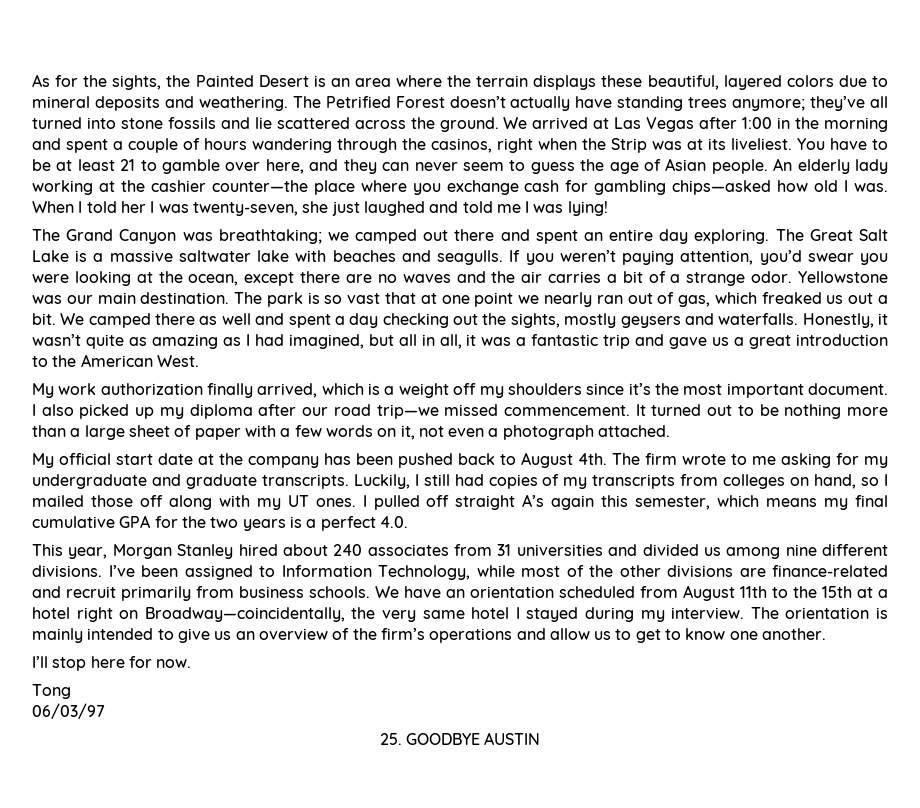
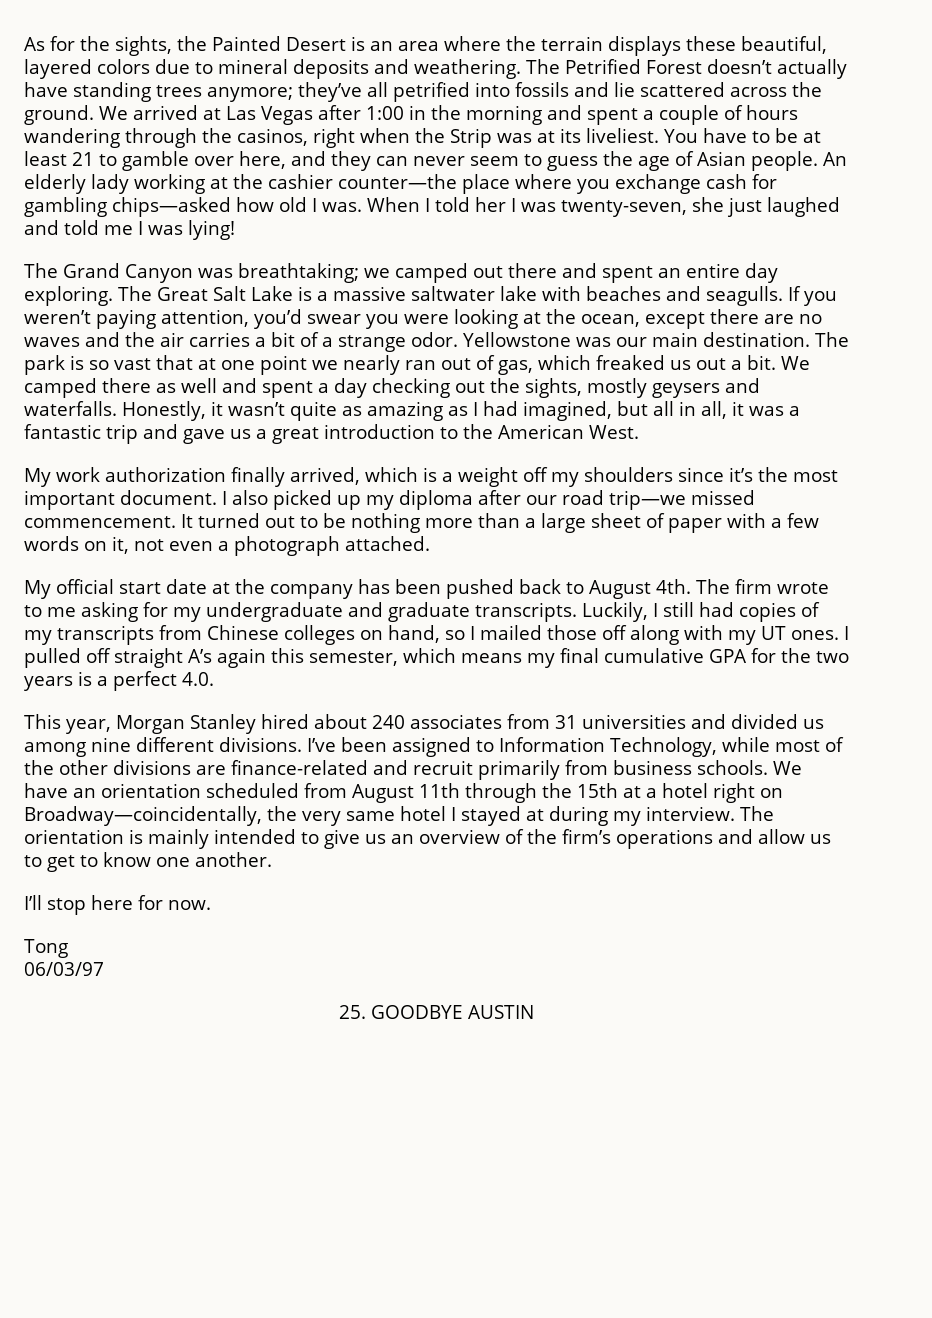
- The Petrified Forest doesn’t actually have standing trees anymore; they’ve all turned into stone fossils and lie scattered across the ground.
+ The Petrified Forest doesn’t actually have standing trees anymore; they’ve all petrified into fossils and lie scattered across the ground.
- Luckily, I still had copies of my transcripts from colleges on hand, so I mailed those off along with my UT ones.
+ Luckily, I still had copies of my transcripts from Chinese colleges on hand, so I mailed those off along with my UT ones.
- We have an orientation scheduled from August 11th to the 15th at a hotel right on Broadway—coincidentally, the very same hotel I stayed during my interview.
+ We have an orientation scheduled from August 11th through the 15th at a hotel right on Broadway—coincidentally, the very same hotel I stayed at during my interview.

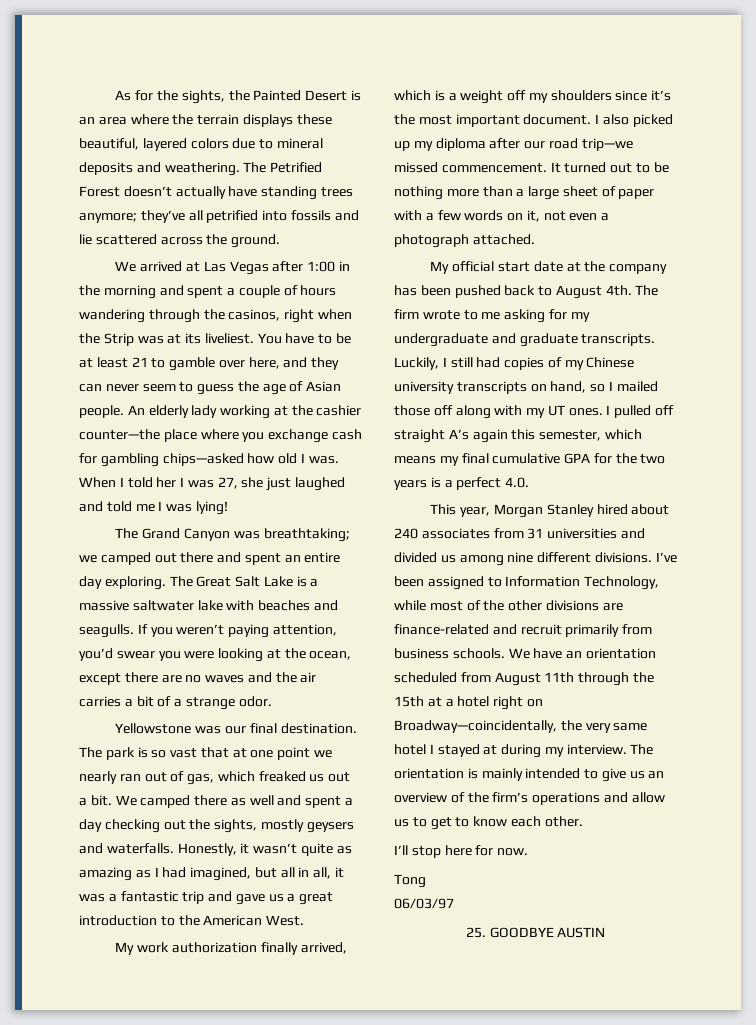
- The Petrified Forest doesn’t actually have standing trees anymore; they’ve all petrified into fossils and lie scattered across the ground. We arrived at Las Vegas after 1:00 in the morning and spent a couple of hours wandering through the casinos, right when the Strip was at its liveliest.
+ The Petrified Forest doesn’t actually have standing trees anymore; they’ve all petrified into fossils and lie scattered across the ground.
+ We arrived at Las Vegas after 1:00 in the morning and spent a couple of hours wandering through the casinos, right when the Strip was at its liveliest.
- When I told her I was twenty-seven, she just laughed and told me I was lying!
+ When I told her I was 27, she just laughed and told me I was lying!
- If you weren’t paying attention, you’d swear you were looking at the ocean, except there are no waves and the air carries a bit of a strange odor. Yellowstone was our main destination.
+ If you weren’t paying attention, you’d swear you were looking at the ocean, except there are no waves and the air carries a bit of a strange odor.
+ Yellowstone was our final destination.
- Luckily, I still had copies of my transcripts from Chinese colleges on hand, so I mailed those off along with my UT ones.
+ Luckily, I still had copies of my Chinese university transcripts on hand, so I mailed those off along with my UT ones.
- The orientation is mainly intended to give us an overview of the firm’s operations and allow us to get to know one another.
+ The orientation is mainly intended to give us an overview of the firm’s operations and allow us to get to know each other.

